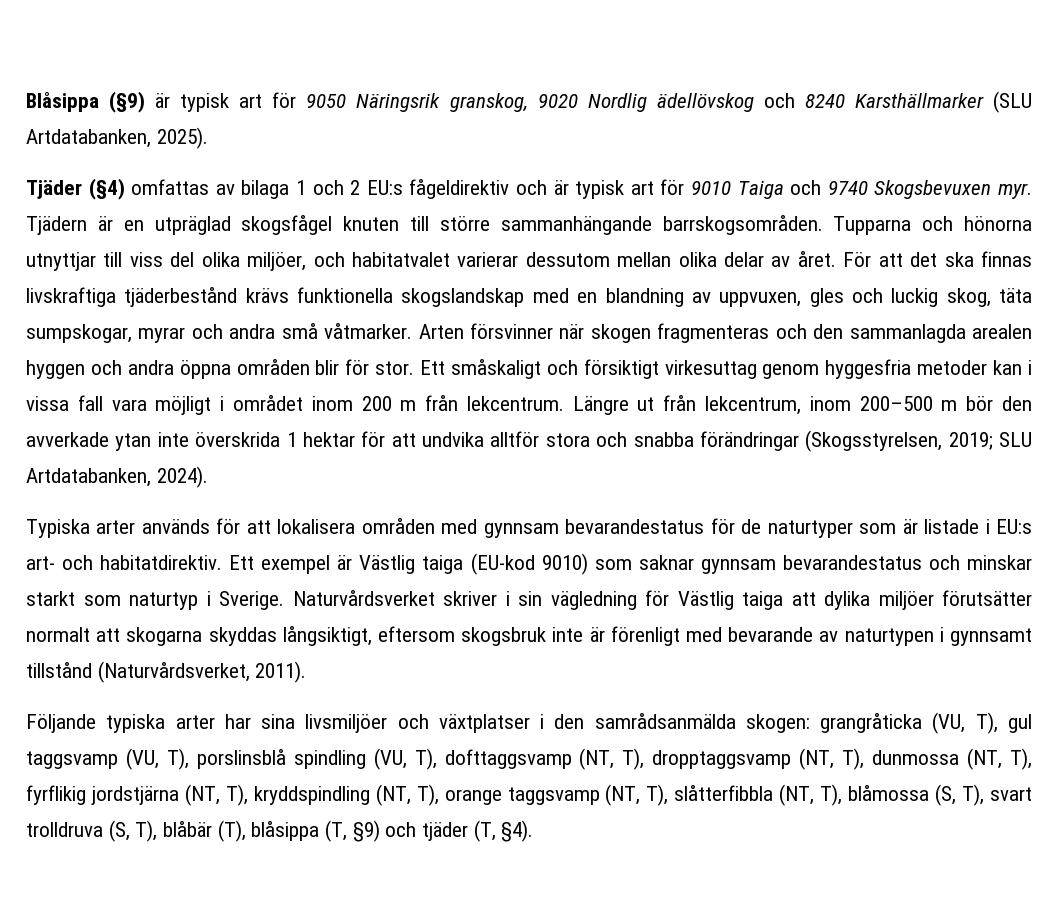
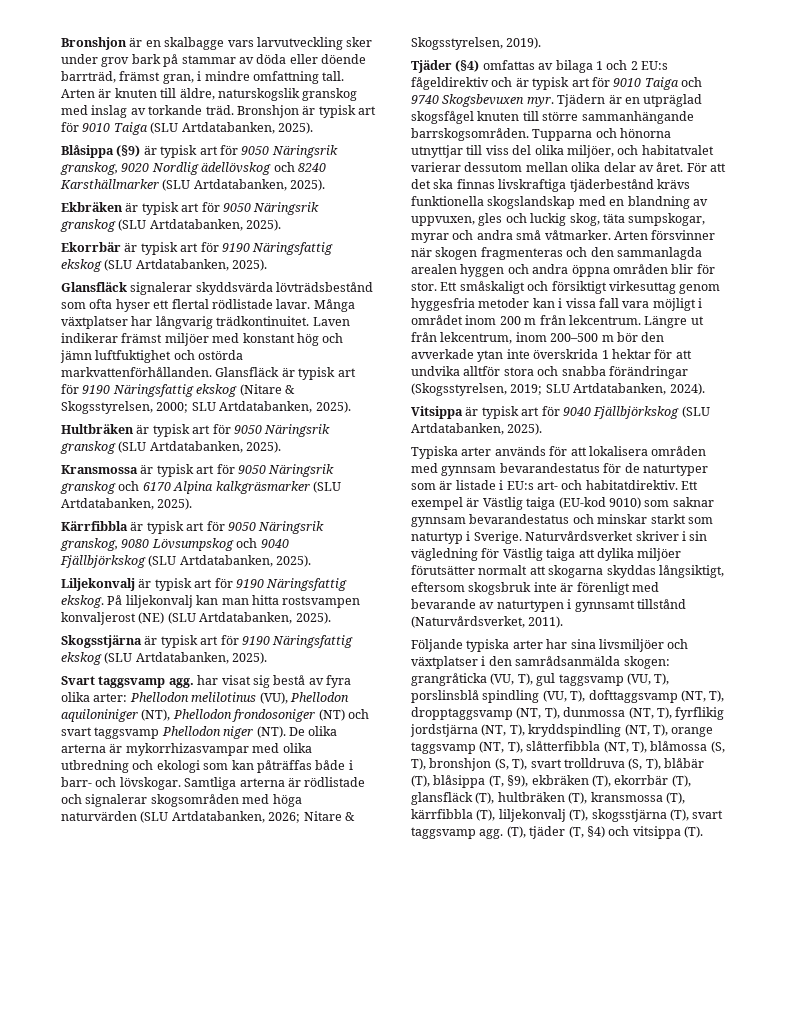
+ Bronshjon är en skalbagge vars larvutveckling sker under grov bark på stammar av döda eller döende barrträd, främst gran, i mindre omfattning tall. Arten är knuten till äldre, naturskogslik granskog med inslag av torkande träd. Bronshjon är typisk art för 9010 Taiga (SLU Artdatabanken, 2025).
+ Ekbräken är typisk art för 9050 Näringsrik granskog (SLU Artdatabanken, 2025).
+ Ekorrbär är typisk art för 9190 Näringsfattig ekskog (SLU Artdatabanken, 2025).
+ Glansfläck signalerar skyddsvärda lövträdsbestånd som ofta hyser ett flertal rödlistade lavar. Många växtplatser har långvarig trädkontinuitet. Laven indikerar främst miljöer med konstant hög och jämn luftfuktighet och ostörda markvattenförhållanden. Glansfläck är typisk art för 9190 Näringsfattig ekskog (Nitare & Skogsstyrelsen, 2000; SLU Artdatabanken, 2025).
+ Hultbräken är typisk art för 9050 Näringsrik granskog (SLU Artdatabanken, 2025).
+ Kransmossa är typisk art för 9050 Näringsrik granskog och 6170 Alpina kalkgräsmarker (SLU Artdatabanken, 2025).
+ Kärrfibbla är typisk art för 9050 Näringsrik granskog, 9080 Lövsumpskog och 9040 Fjällbjörkskog (SLU Artdatabanken, 2025).
+ Liljekonvalj är typisk art för 9190 Näringsfattig ekskog. På liljekonvalj kan man hitta rostsvampen konvaljerost (NE) (SLU Artdatabanken, 2025).
+ Skogsstjärna är typisk art för 9190 Näringsfattig ekskog (SLU Artdatabanken, 2025).
+ Svart taggsvamp agg. har visat sig bestå av fyra olika arter: Phellodon melilotinus (VU), Phellodon aquiloniniger (NT), Phellodon frondosoniger (NT) och svart taggsvamp Phellodon niger (NT). De olika arterna är mykorrhizasvampar med olika utbredning och ekologi som kan påträffas både i barr- och lövskogar. Samtliga arterna är rödlistade och signalerar skogsområden med höga naturvärden (SLU Artdatabanken, 2026; Nitare & Skogsstyrelsen, 2019).
+ Vitsippa är typisk art för 9040 Fjällbjörkskog (SLU Artdatabanken, 2025).
- Följande typiska arter har sina livsmiljöer och växtplatser i den samrådsanmälda skogen: grangråticka (VU, T), gul taggsvamp (VU, T), porslinsblå spindling (VU, T), dofttaggsvamp (NT, T), dropptaggsvamp (NT, T), dunmossa (NT, T), fyrflikig jordstjärna (NT, T), kryddspindling (NT, T), orange taggsvamp (NT, T), slåtterfibbla (NT, T), blåmossa (S, T), svart trolldruva (S, T), blåbär (T), blåsippa (T, §9) och tjäder (T, §4).
+ Följande typiska arter har sina livsmiljöer och växtplatser i den samrådsanmälda skogen: grangråticka (VU, T), gul taggsvamp (VU, T), porslinsblå spindling (VU, T), dofttaggsvamp (NT, T), dropptaggsvamp (NT, T), dunmossa (NT, T), fyrflikig jordstjärna (NT, T), kryddspindling (NT, T), orange taggsvamp (NT, T), slåtterfibbla (NT, T), blåmossa (S, T), bronshjon (S, T), svart trolldruva (S, T), blåbär (T), blåsippa (T, §9), ekbräken (T), ekorrbär (T), glansfläck (T), hultbräken (T), kransmossa (T), kärrfibbla (T), liljekonvalj (T), skogsstjärna (T), svart taggsvamp agg. (T), tjäder (T, §4) och vitsippa (T).

